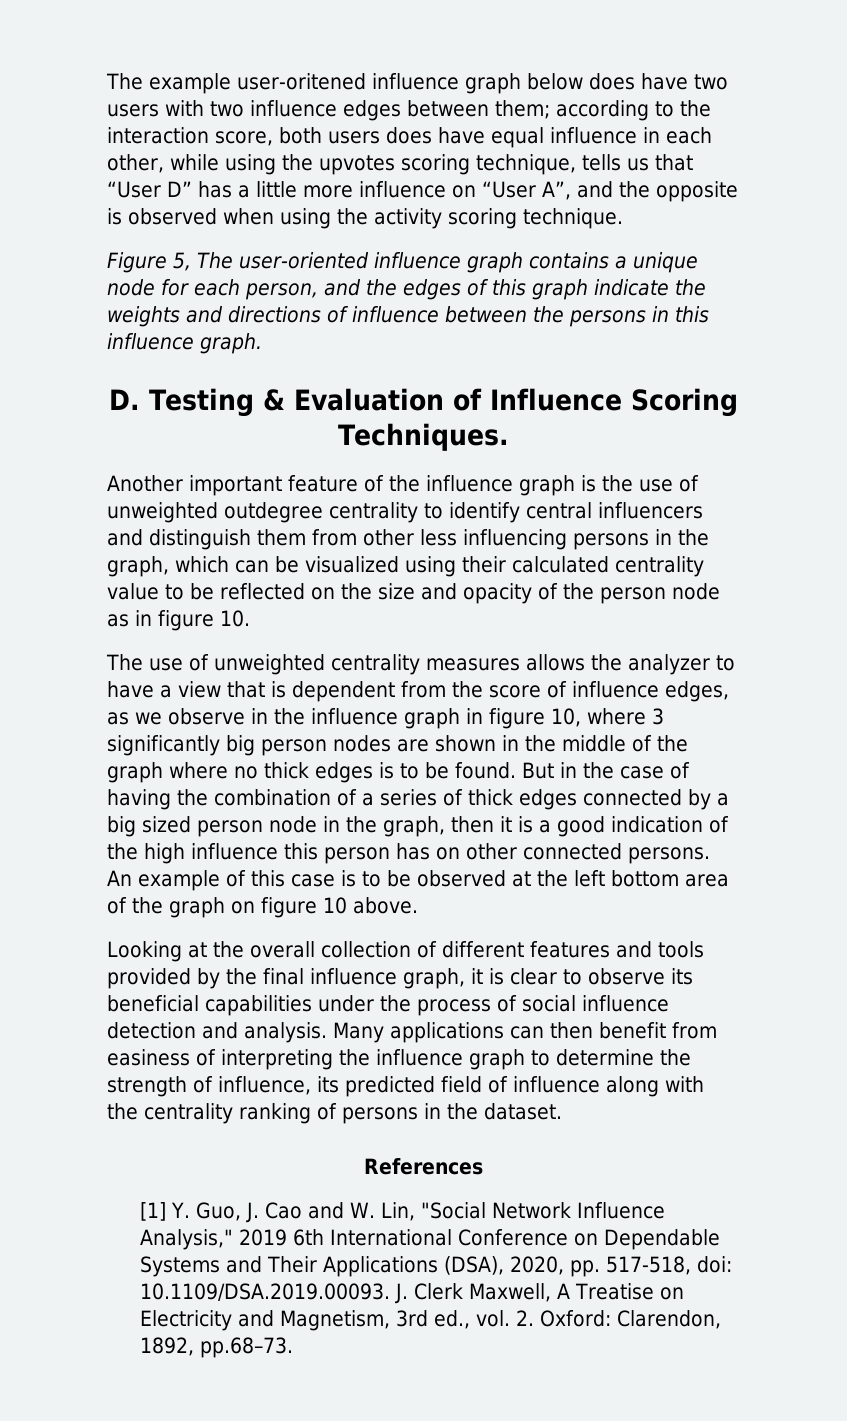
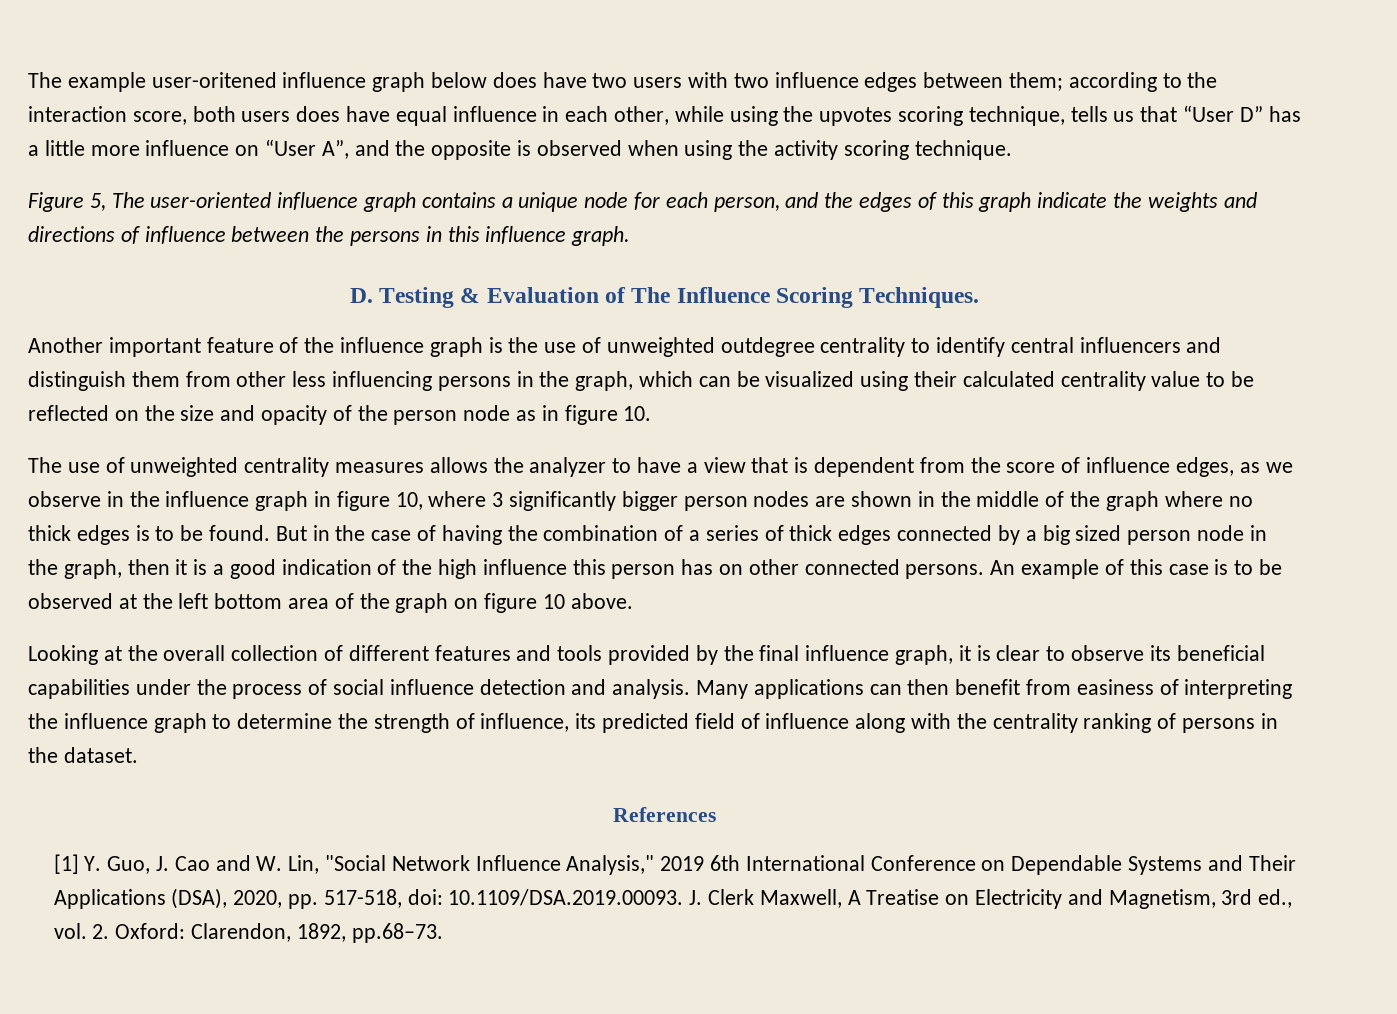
- D. Testing & Evaluation of Influence Scoring Techniques.
+ D. Testing & Evaluation of The Influence Scoring Techniques.
- The use of unweighted centrality measures allows the analyzer to have a view that is dependent from the score of influence edges, as we observe in the influence graph in figure 10, where 3 significantly big person nodes are shown in the middle of the graph where no thick edges is to be found.
+ The use of unweighted centrality measures allows the analyzer to have a view that is dependent from the score of influence edges, as we observe in the influence graph in figure 10, where 3 significantly bigger person nodes are shown in the middle of the graph where no thick edges is to be found.

